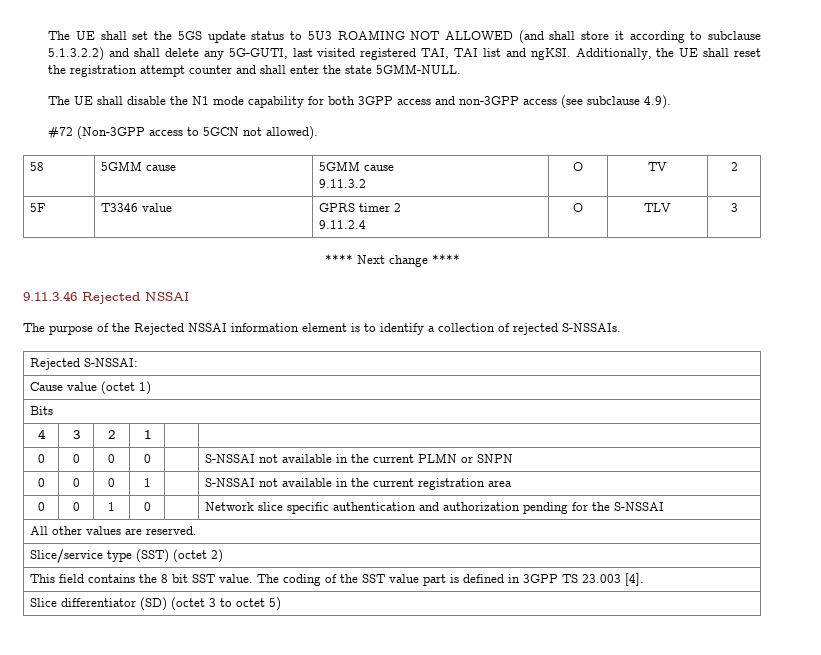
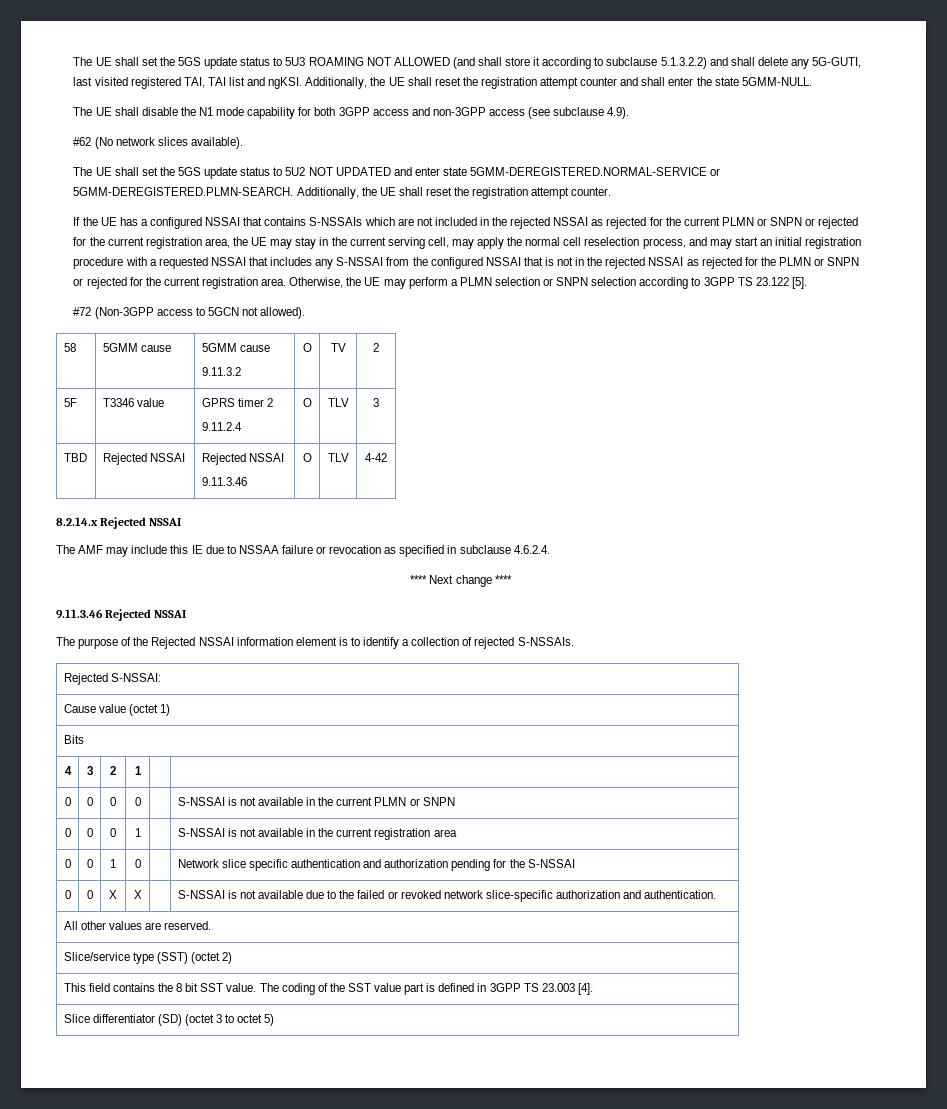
+ #62 (No network slices available).
+ The UE shall set the 5GS update status to 5U2 NOT UPDATED and enter state 5GMM-DEREGISTERED.NORMAL-SERVICE or 5GMM-DEREGISTERED.PLMN-SEARCH. Additionally, the UE shall reset the registration attempt counter.
+ If the UE has a configured NSSAI that contains S-NSSAIs which are not included in the rejected NSSAI as rejected for the current PLMN or SNPN or rejected for the current registration area, the UE may stay in the current serving cell, may apply the normal cell reselection process, and may start an initial registration procedure with a requested NSSAI that includes any S-NSSAI from the configured NSSAI that is not in the rejected NSSAI as rejected for the PLMN or SNPN or rejected for the current registration area. Otherwise, the UE may perform a PLMN selection or SNPN selection according to 3GPP TS 23.122 [5].
+ TBD | Rejected NSSAI | Rejected NSSAI
+ 9.11.3.46 | O | TLV | 4-42
+ 8.2.14.x Rejected NSSAI
+ The AMF may include this IE due to NSSAA failure or revocation as specified in subclause 4.6.2.4.
- 0 | 0 | 0 | 0 | | S-NSSAI not available in the current PLMN or SNPN
+ 0 | 0 | 0 | 0 | | S-NSSAI is not available in the current PLMN or SNPN
- 0 | 0 | 0 | 1 | | S-NSSAI not available in the current registration area
+ 0 | 0 | 0 | 1 | | S-NSSAI is not available in the current registration area
+ 0 | 0 | X | X | | S-NSSAI is not available due to the failed or revoked network slice-specific authorization and authentication.

